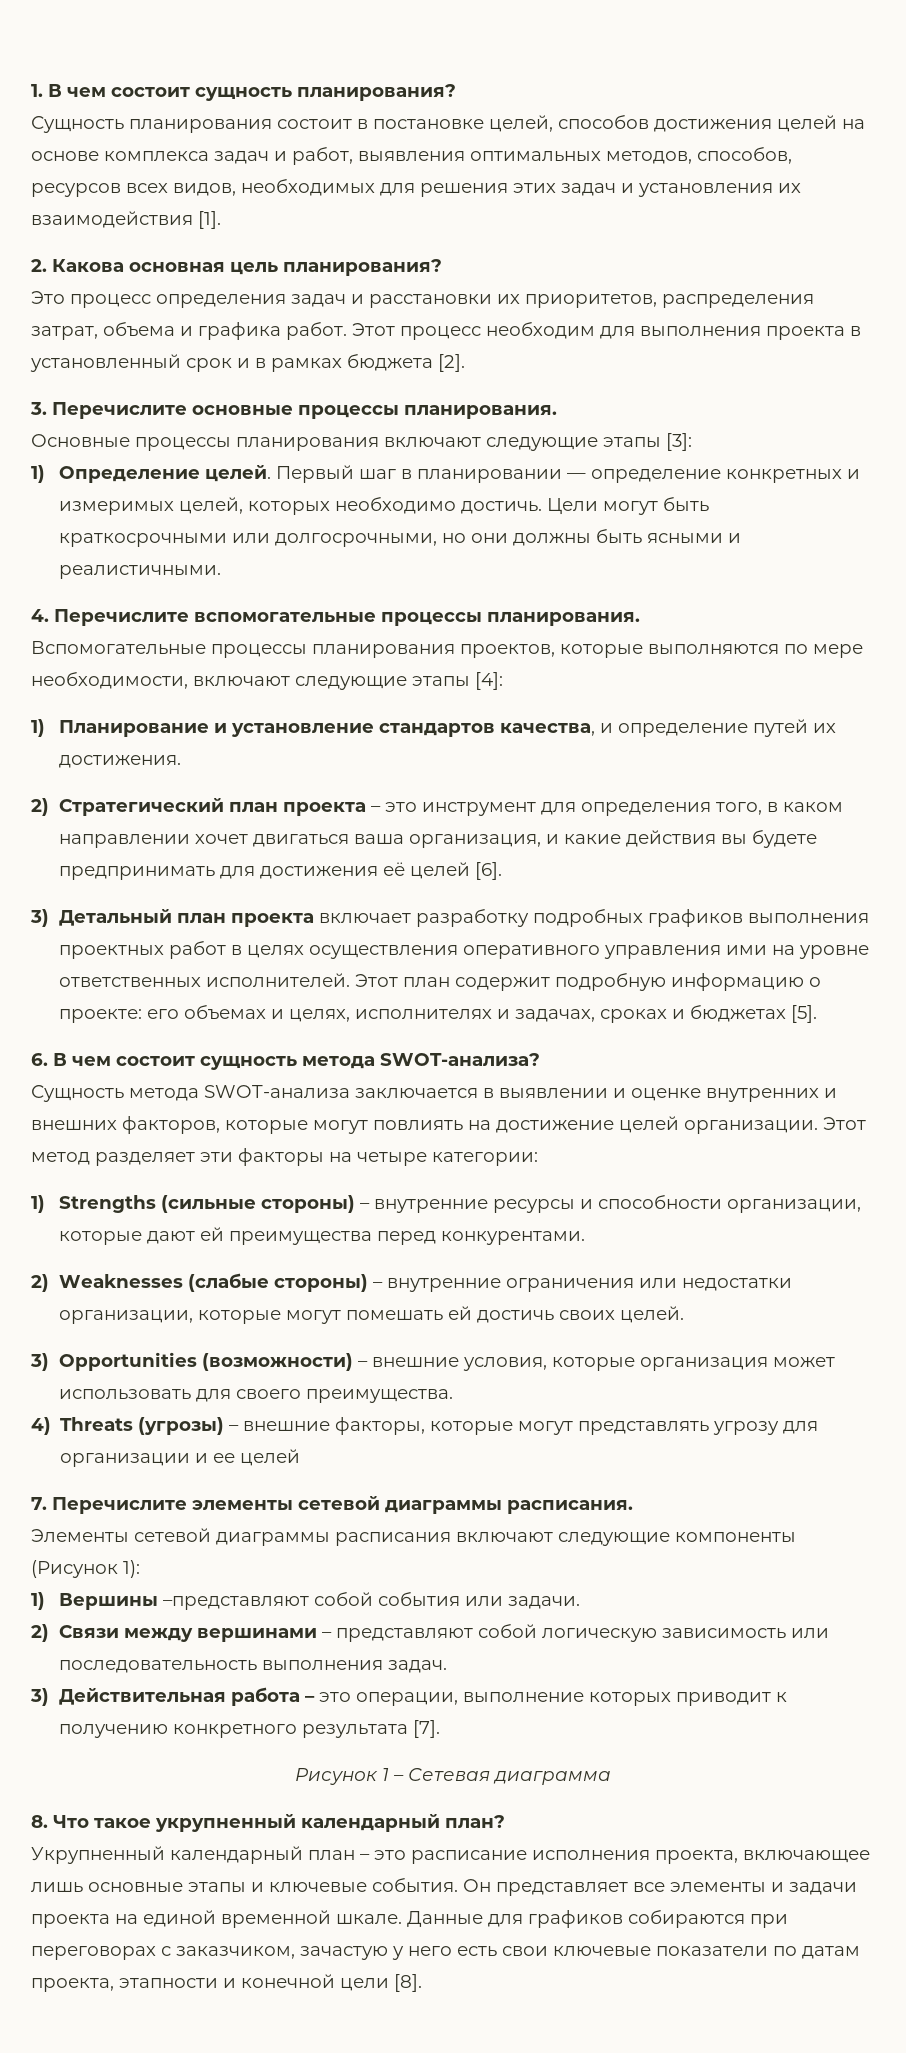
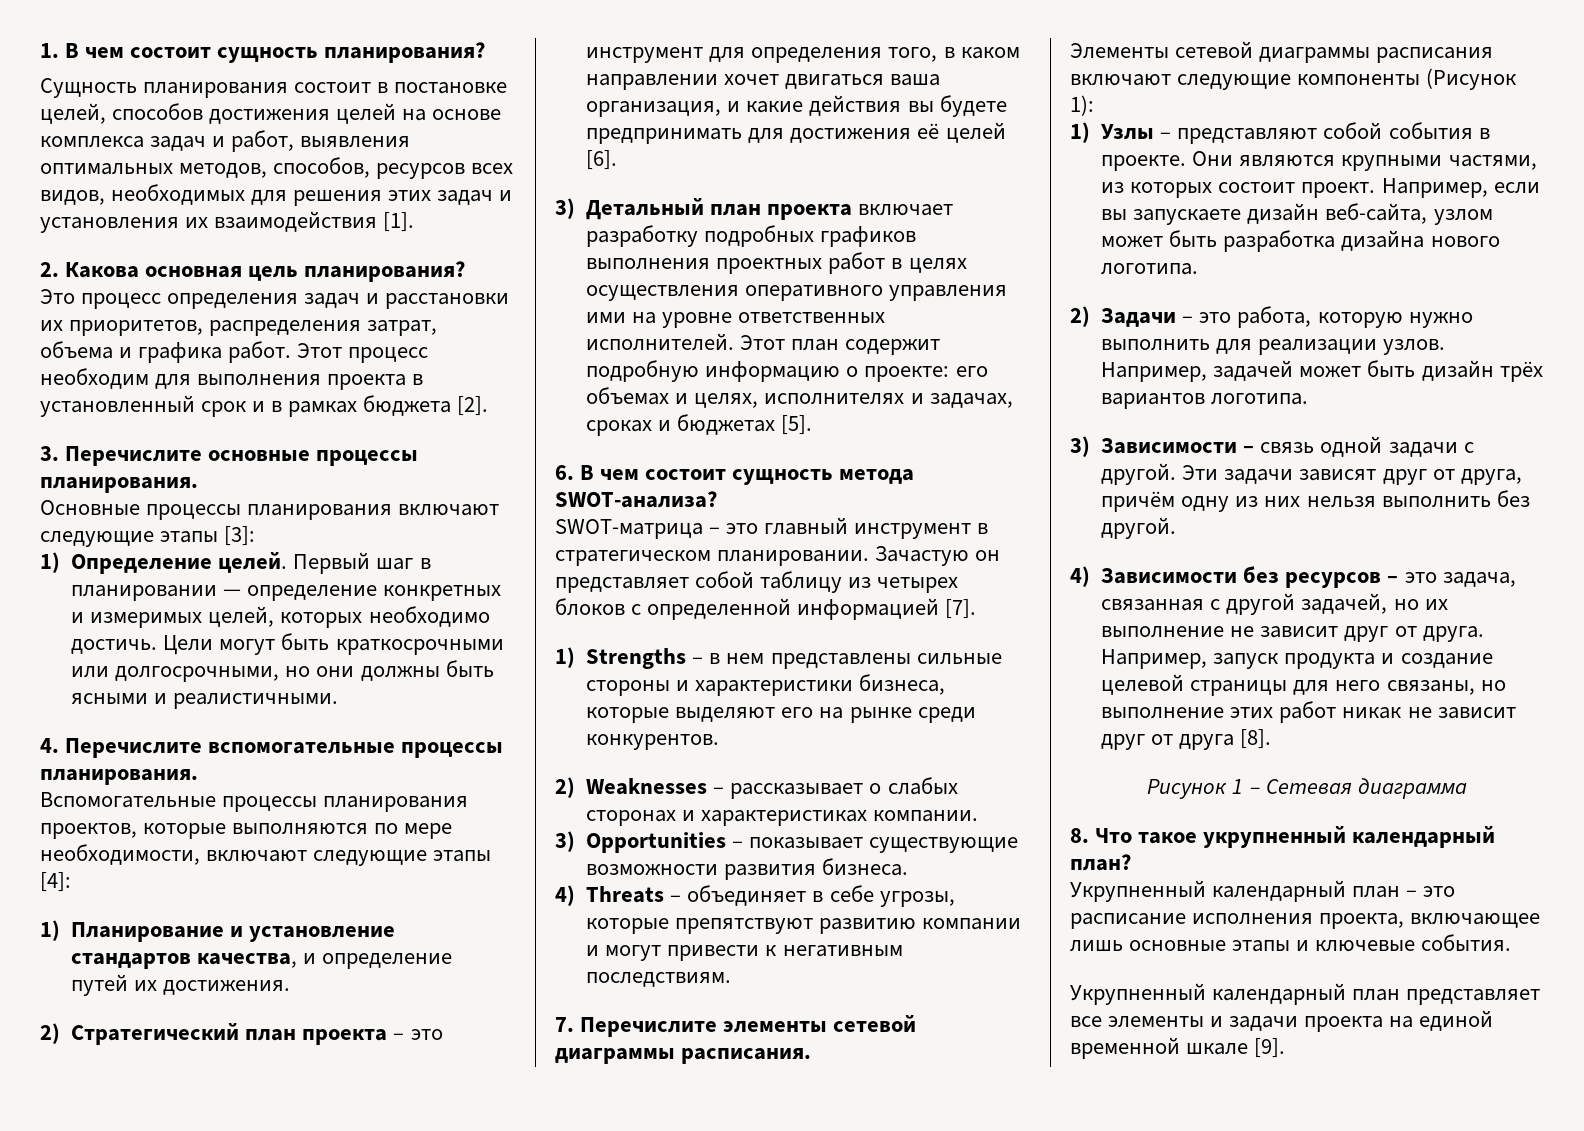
- Сущность метода SWOT-анализа заключается в выявлении и оценке внутренних и внешних факторов, которые могут повлиять на достижение целей организации. Этот метод разделяет эти факторы на четыре категории:
- 1) Strengths (сильные стороны) – внутренние ресурсы и способности организации, которые дают ей преимущества перед конкурентами.
- 2) Weaknesses (слабые стороны) – внутренние ограничения или недостатки организации, которые могут помешать ей достичь своих целей.
- 3) Opportunities (возможности) – внешние условия, которые организация может использовать для своего преимущества.
- 4) Threats (угрозы) – внешние факторы, которые могут представлять угрозу для организации и ее целей
+ SWOT-матрица – это главный инструмент в стратегическом планировании. Зачастую он представляет собой таблицу из четырех блоков с определенной информацией [7].
+ 1) Strengths – в нем представлены сильные стороны и характеристики бизнеса, которые выделяют его на рынке среди конкурентов.
+ 2) Weaknesses – рассказывает о слабых сторонах и характеристиках компании.
+ 3) Opportunities – показывает существующие возможности развития бизнеса.
+ 4) Threats – объединяет в себе угрозы, которые препятствуют развитию компании и могут привести к негативным последствиям.
- 1) Вершины –представляют собой события или задачи.
- 2) Связи между вершинами – представляют собой логическую зависимость или последовательность выполнения задач.
- 3) Действительная работа – это операции, выполнение которых приводит к получению конкретного результата [7].
+ 1) Узлы – представляют собой события в проекте. Они являются крупными частями, из которых состоит проект. Например, если вы запускаете дизайн веб-сайта, узлом может быть разработка дизайна нового логотипа.
+ 2) Задачи – это работа, которую нужно выполнить для реализации узлов. Например, задачей может быть дизайн трёх вариантов логотипа.
+ 3) Зависимости – связь одной задачи с другой. Эти задачи зависят друг от друга, причём одну из них нельзя выполнить без другой.
+ 4) Зависимости без ресурсов – это задача, связанная с другой задачей, но их выполнение не зависит друг от друга. Например, запуск продукта и создание целевой страницы для него связаны, но выполнение этих работ никак не зависит друг от друга [8].
- Укрупненный календарный план – это расписание исполнения проекта, включающее лишь основные этапы и ключевые события. Он представляет все элементы и задачи проекта на единой временной шкале. Данные для графиков собираются при переговорах с заказчиком, зачастую у него есть свои ключевые показатели по датам проекта, этапности и конечной цели [8].
+ Укрупненный календарный план – это расписание исполнения проекта, включающее лишь основные этапы и ключевые события.
+ Укрупненный календарный план представляет все элементы и задачи проекта на единой временной шкале [9].

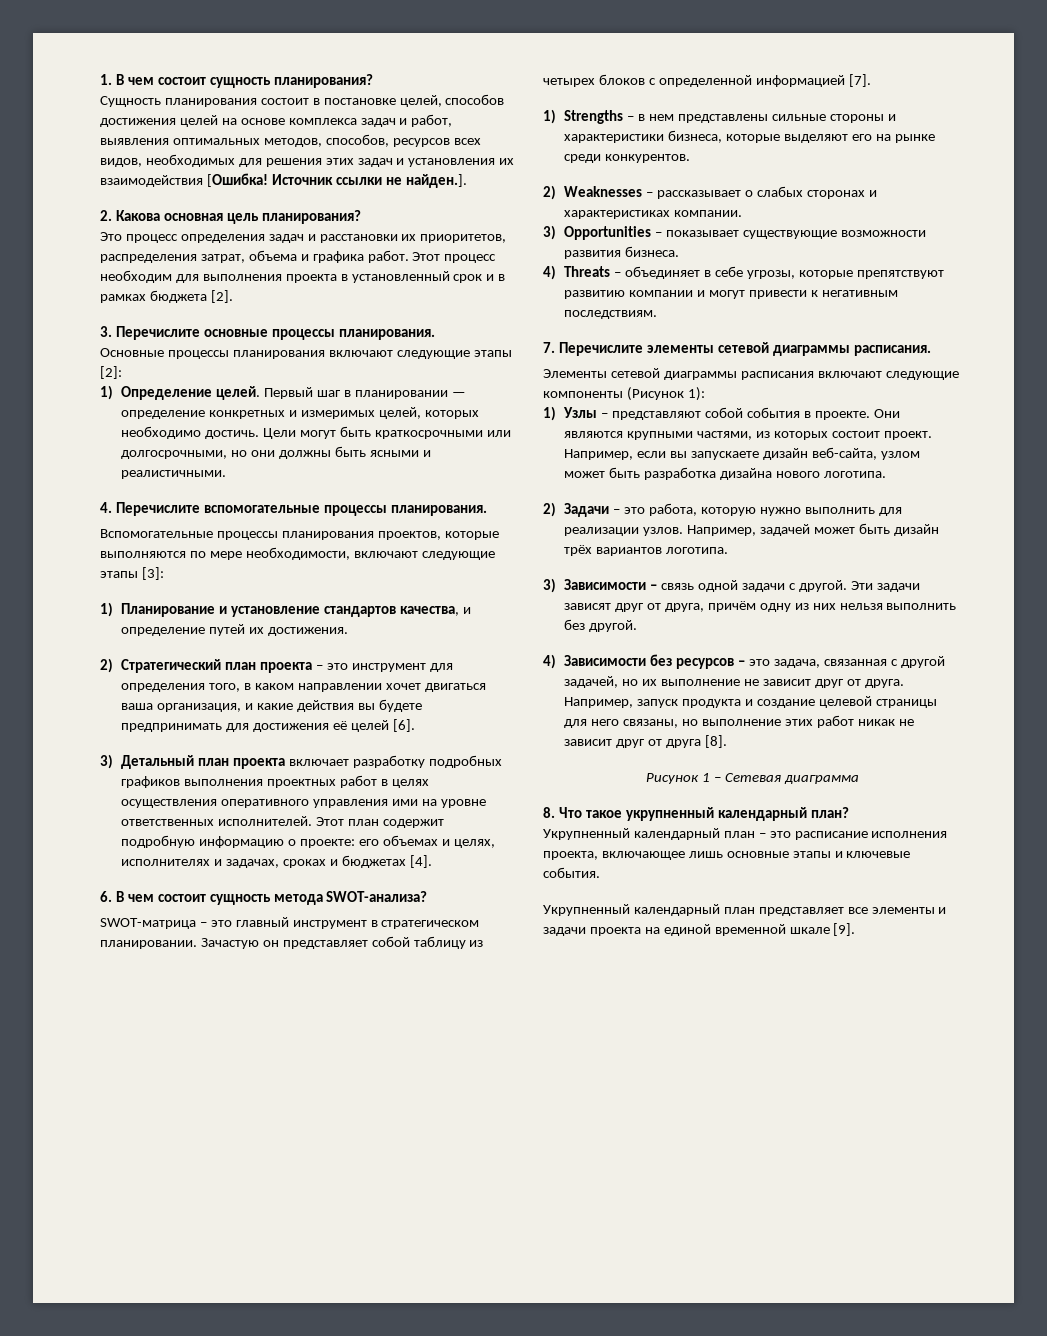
- Сущность планирования состоит в постановке целей, способов достижения целей на основе комплекса задач и работ, выявления оптимальных методов, способов, ресурсов всех видов, необходимых для решения этих задач и установления их взаимодействия [1].
+ Сущность планирования состоит в постановке целей, способов достижения целей на основе комплекса задач и работ, выявления оптимальных методов, способов, ресурсов всех видов, необходимых для решения этих задач и установления их взаимодействия [Ошибка! Источник ссылки не найден.].
- Основные процессы планирования включают следующие этапы [3]:
+ Основные процессы планирования включают следующие этапы [2]:
- Вспомогательные процессы планирования проектов, которые выполняются по мере необходимости, включают следующие этапы [4]:
+ Вспомогательные процессы планирования проектов, которые выполняются по мере необходимости, включают следующие этапы [3]:
- Этот план содержит подробную информацию о проекте: его объемах и целях, исполнителях и задачах, сроках и бюджетах [5].
+ Этот план содержит подробную информацию о проекте: его объемах и целях, исполнителях и задачах, сроках и бюджетах [4].

